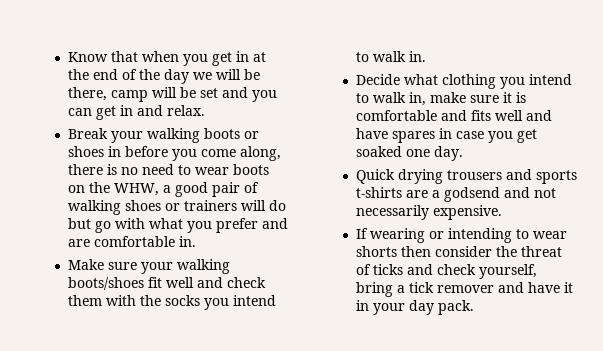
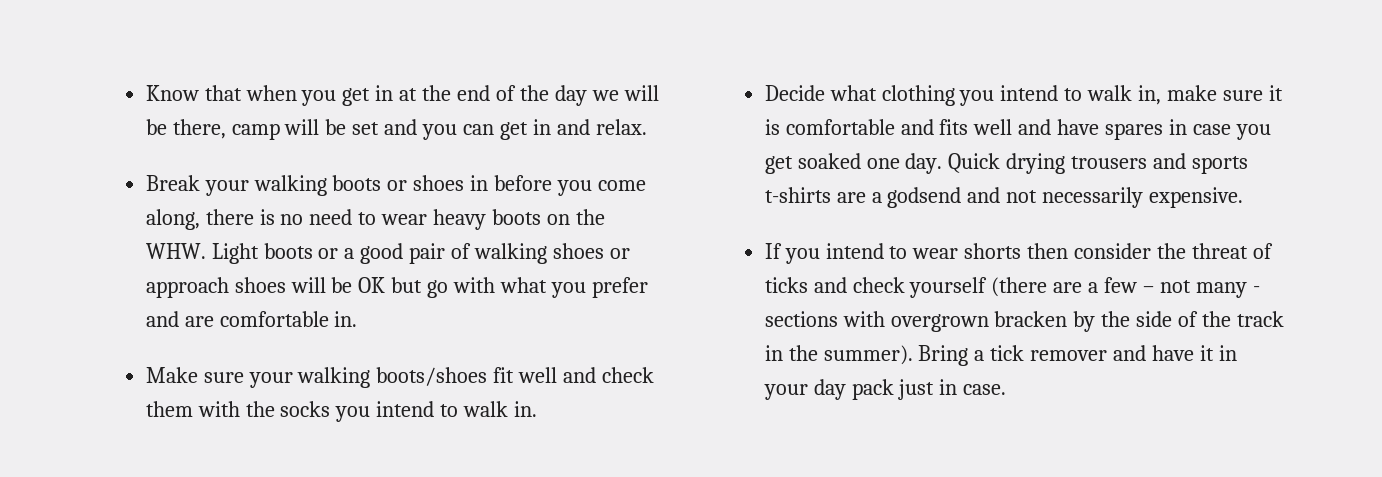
- Break your walking boots or shoes in before you come along, there is no need to wear boots on the WHW, a good pair of walking shoes or trainers will do but go with what you prefer and are comfortable in.
+ Break your walking boots or shoes in before you come along, there is no need to wear heavy boots on the WHW. Light boots or a good pair of walking shoes or approach shoes will be OK but go with what you prefer and are comfortable in.
- Decide what clothing you intend to walk in, make sure it is comfortable and fits well and have spares in case you get soaked one day.
- Quick drying trousers and sports t-shirts are a godsend and not necessarily expensive.
+ Decide what clothing you intend to walk in, make sure it is comfortable and fits well and have spares in case you get soaked one day. Quick drying trousers and sports t-shirts are a godsend and not necessarily expensive.
- If wearing or intending to wear shorts then consider the threat of ticks and check yourself, bring a tick remover and have it in your day pack.
+ If you intend to wear shorts then consider the threat of ticks and check yourself (there are a few – not many - sections with overgrown bracken by the side of the track in the summer). Bring a tick remover and have it in your day pack just in case.

